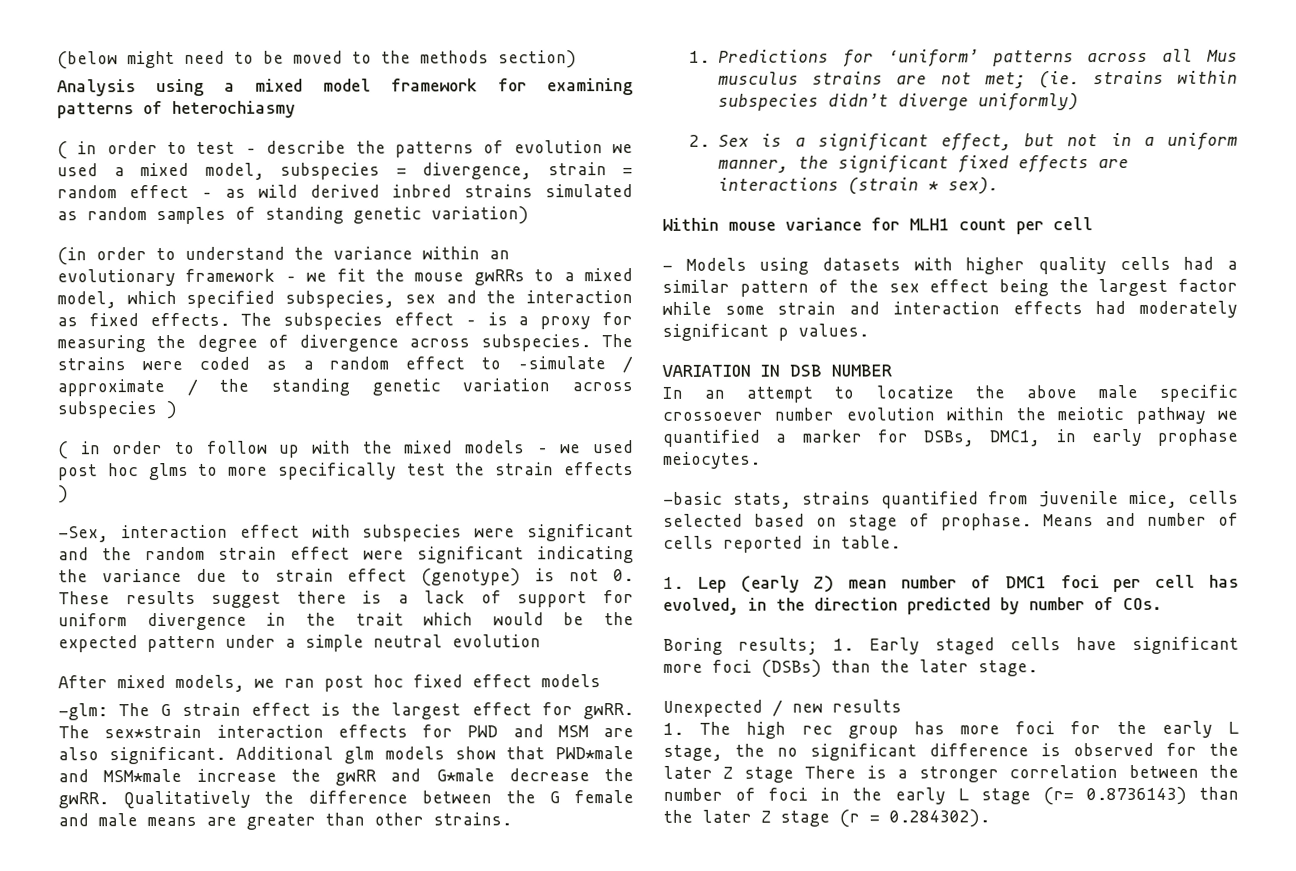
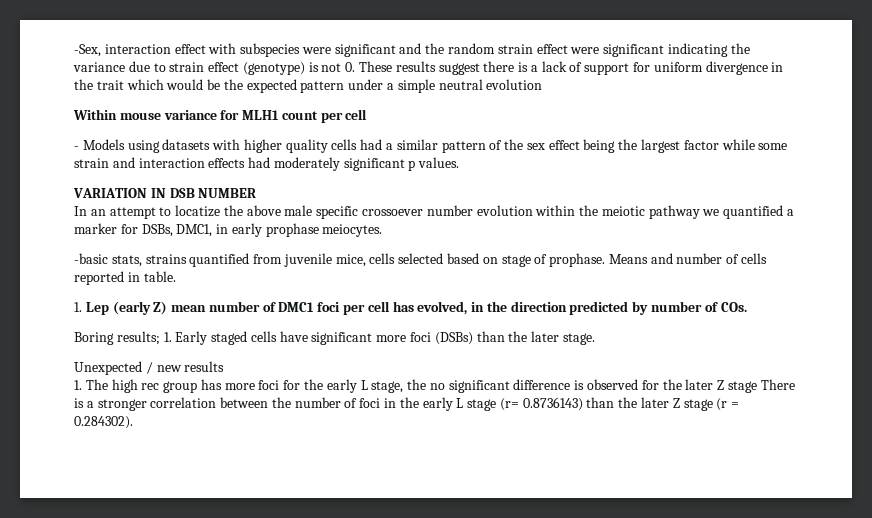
- (below might need to be moved to the methods section)
- Analysis using a mixed model framework for examining patterns of heterochiasmy
- ( in order to test – describe the patterns of evolution we used a mixed model, subspecies = divergence, strain = random effect – as wild derived inbred strains simulated as random samples of standing genetic variation)
- (in order to understand the variance within an evolutionary framework – we fit the mouse gwRRs to a mixed model, which specified subspecies, sex and the interaction as fixed effects. The subspecies effect – is a proxy for measuring the degree of divergence across subspecies. The strains were coded as a random effect to –simulate / approximate / the standing genetic variation across subspecies )
- ( in order to follow up with the mixed models – we used post hoc glms to more specifically test the strain effects )
- After mixed models, we ran post hoc fixed effect models
- -glm: The G strain effect is the largest effect for gwRR. The sex*strain interaction effects for PWD and MSM are also significant. Additional glm models show that PWD*male and MSM*male increase the gwRR and G*male decrease the gwRR. Qualitatively the difference between the G female and male means are greater than other strains.
- 1. Predictions for ‘uniform’ patterns across all Mus musculus strains are not met; (ie. strains within subspecies didn’t diverge uniformly)
- 2. Sex is a significant effect, but not in a uniform manner, the significant fixed effects are interactions (strain * sex).

